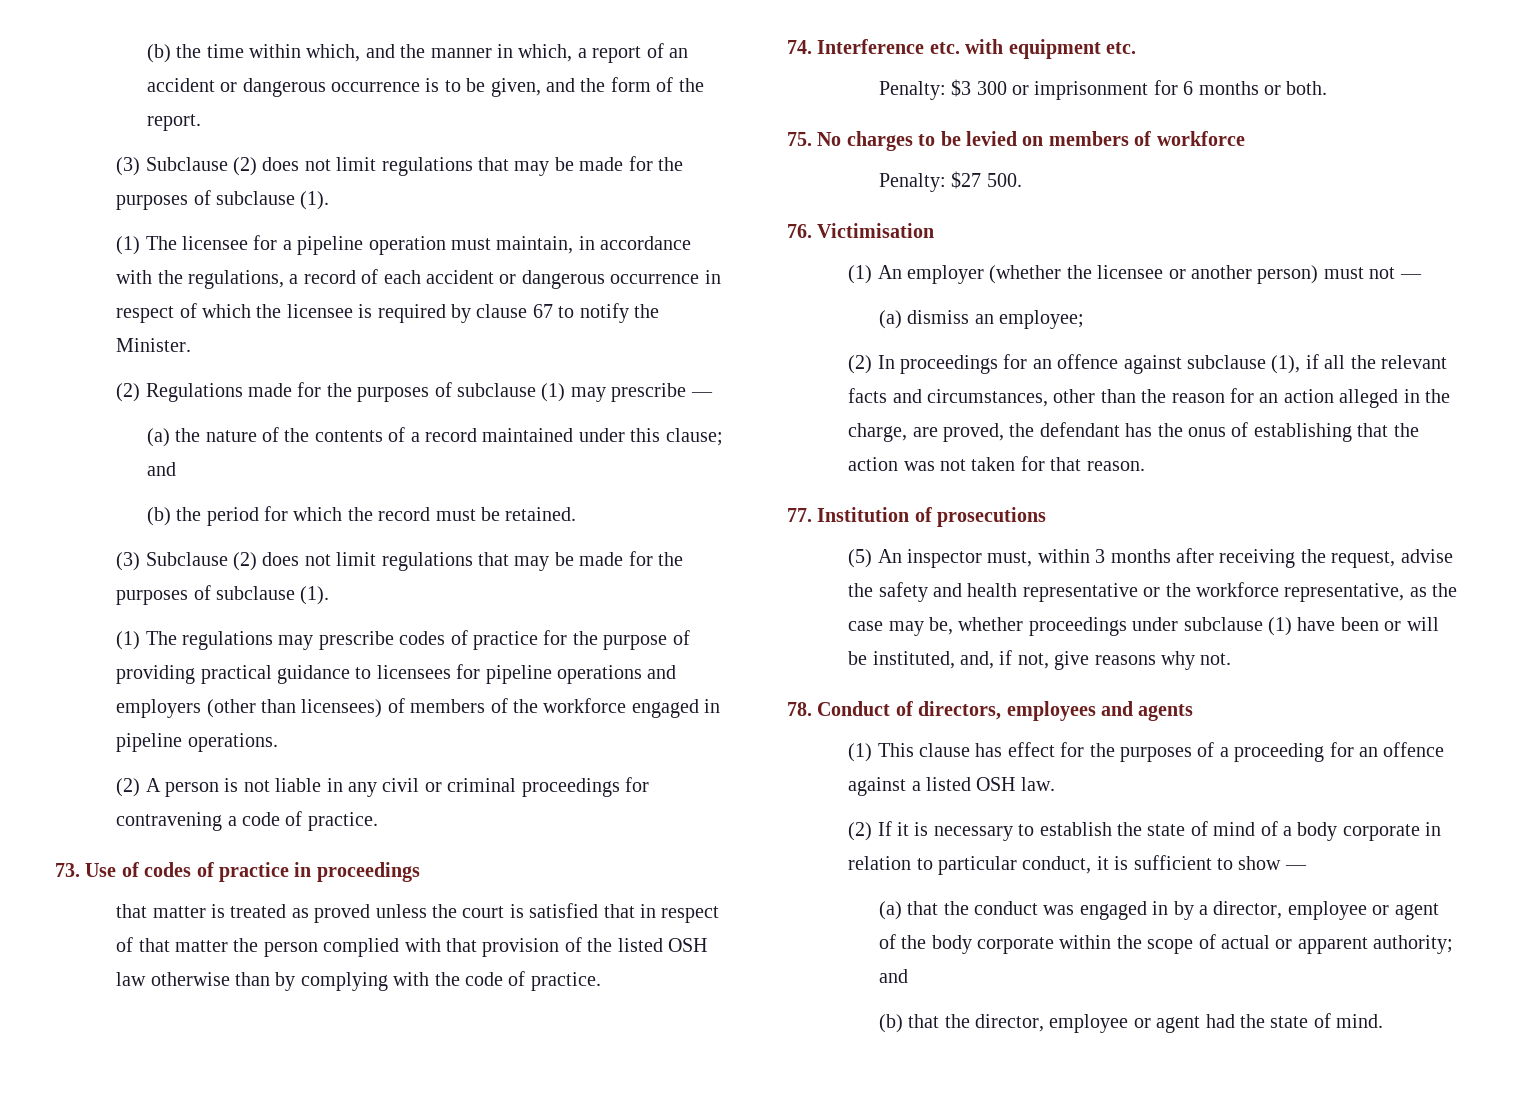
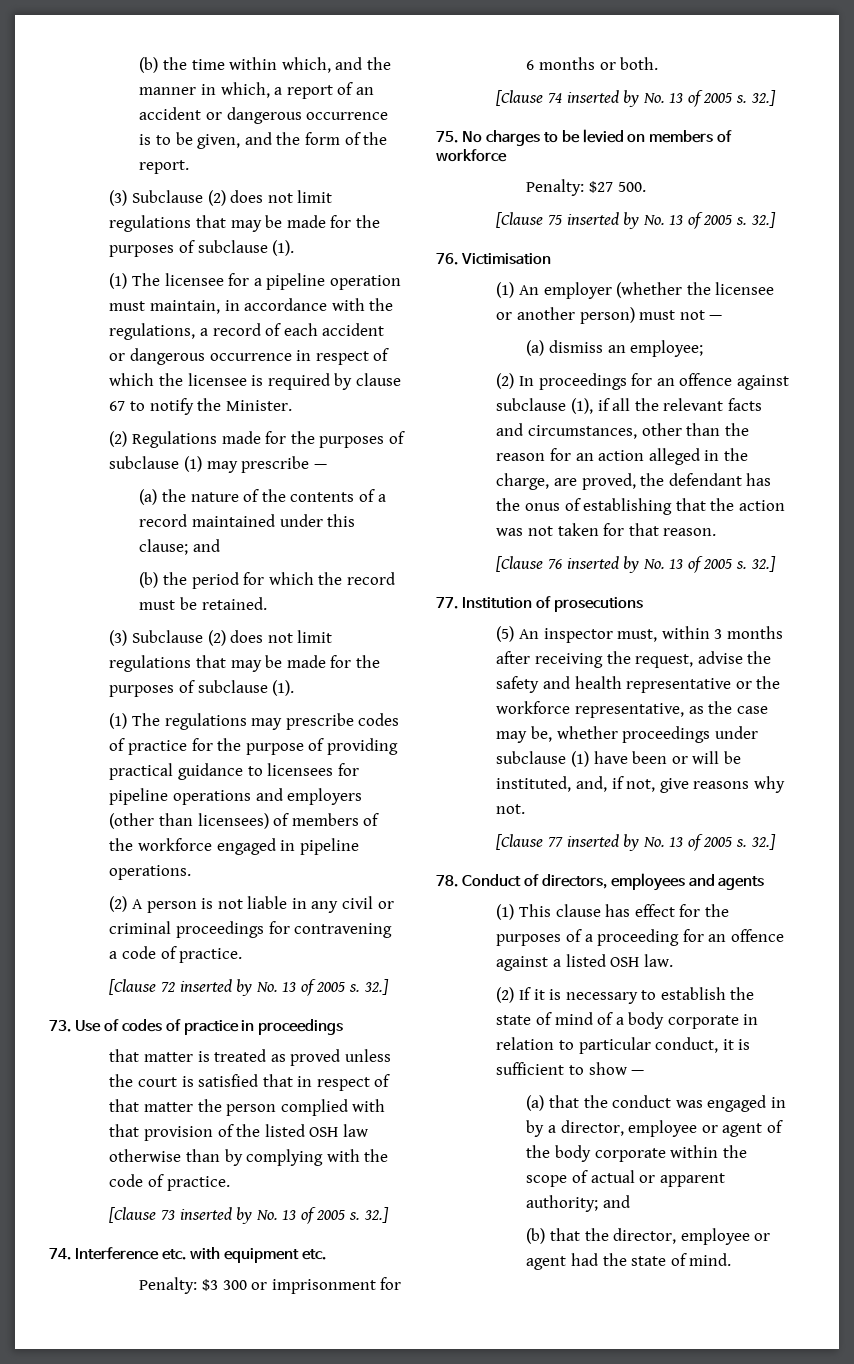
+ [Clause 72 inserted by No. 13 of 2005 s. 32.]
+ [Clause 73 inserted by No. 13 of 2005 s. 32.]
+ [Clause 74 inserted by No. 13 of 2005 s. 32.]
+ [Clause 75 inserted by No. 13 of 2005 s. 32.]
+ [Clause 76 inserted by No. 13 of 2005 s. 32.]
+ [Clause 77 inserted by No. 13 of 2005 s. 32.]

